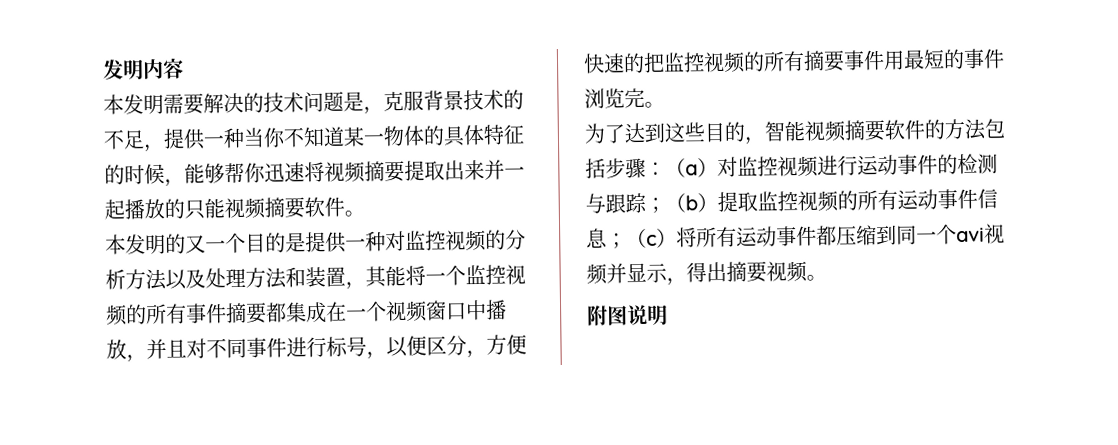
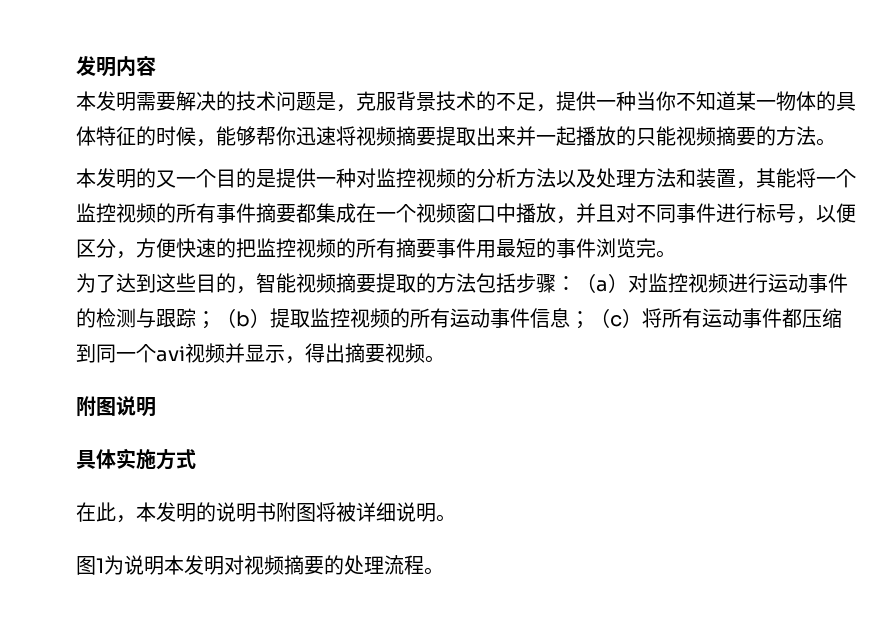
- 本发明需要解决的技术问题是，克服背景技术的不足，提供一种当你不知道某一物体的具体特征的时候，能够帮你迅速将视频摘要提取出来并一起播放的只能视频摘要软件。
+ 本发明需要解决的技术问题是，克服背景技术的不足，提供一种当你不知道某一物体的具体特征的时候，能够帮你迅速将视频摘要提取出来并一起播放的只能视频摘要的方法。
- 为了达到这些目的，智能视频摘要软件的方法包括步骤：（a）对监控视频进行运动事件的检测与跟踪；（b）提取监控视频的所有运动事件信息；（c）将所有运动事件都压缩到同一个avi视频并显示，得出摘要视频。
+ 为了达到这些目的，智能视频摘要提取的方法包括步骤：（a）对监控视频进行运动事件的检测与跟踪；（b）提取监控视频的所有运动事件信息；（c）将所有运动事件都压缩到同一个avi视频并显示，得出摘要视频。
+ 具体实施方式
+ 在此，本发明的说明书附图将被详细说明。
+ 图1为说明本发明对视频摘要的处理流程。

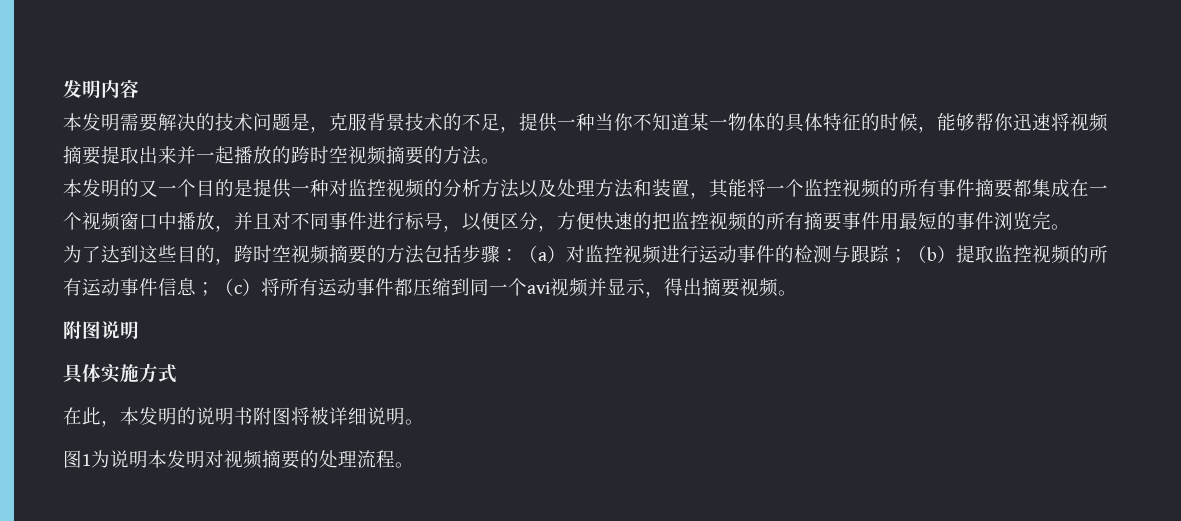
- 本发明需要解决的技术问题是，克服背景技术的不足，提供一种当你不知道某一物体的具体特征的时候，能够帮你迅速将视频摘要提取出来并一起播放的只能视频摘要的方法。
+ 本发明需要解决的技术问题是，克服背景技术的不足，提供一种当你不知道某一物体的具体特征的时候，能够帮你迅速将视频摘要提取出来并一起播放的跨时空视频摘要的方法。
- 为了达到这些目的，智能视频摘要提取的方法包括步骤：（a）对监控视频进行运动事件的检测与跟踪；（b）提取监控视频的所有运动事件信息；（c）将所有运动事件都压缩到同一个avi视频并显示，得出摘要视频。
+ 为了达到这些目的，跨时空视频摘要的方法包括步骤：（a）对监控视频进行运动事件的检测与跟踪；（b）提取监控视频的所有运动事件信息；（c）将所有运动事件都压缩到同一个avi视频并显示，得出摘要视频。

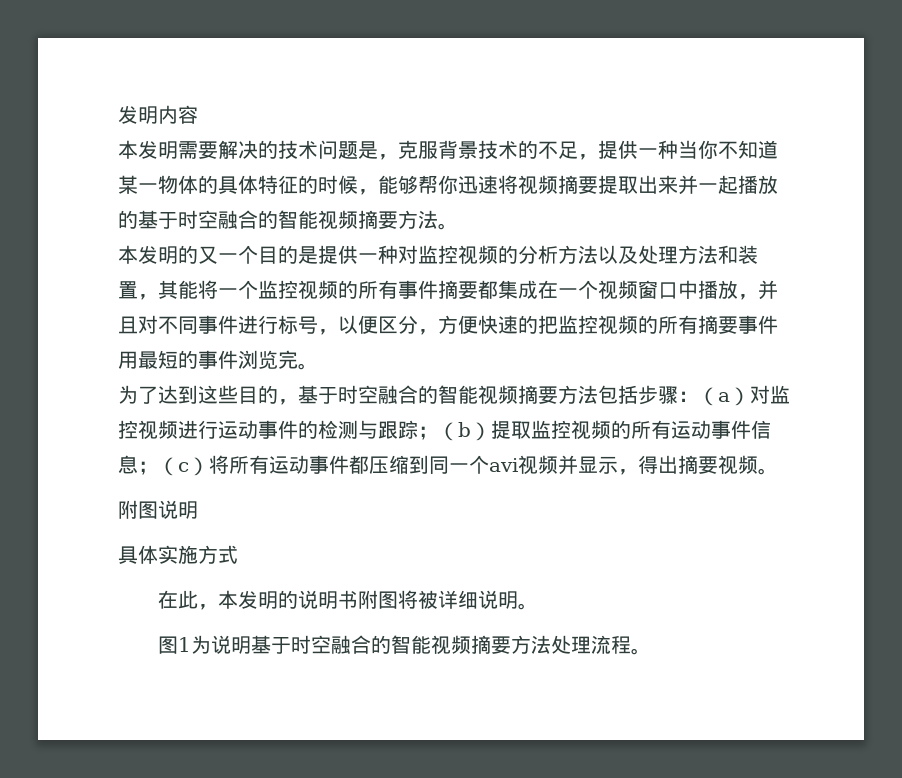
- 本发明需要解决的技术问题是，克服背景技术的不足，提供一种当你不知道某一物体的具体特征的时候，能够帮你迅速将视频摘要提取出来并一起播放的跨时空视频摘要的方法。
+ 本发明需要解决的技术问题是，克服背景技术的不足，提供一种当你不知道某一物体的具体特征的时候，能够帮你迅速将视频摘要提取出来并一起播放的基于时空融合的智能视频摘要方法。
- 为了达到这些目的，跨时空视频摘要的方法包括步骤：（a）对监控视频进行运动事件的检测与跟踪；（b）提取监控视频的所有运动事件信息；（c）将所有运动事件都压缩到同一个avi视频并显示，得出摘要视频。
+ 为了达到这些目的，基于时空融合的智能视频摘要方法包括步骤：（a）对监控视频进行运动事件的检测与跟踪；（b）提取监控视频的所有运动事件信息；（c）将所有运动事件都压缩到同一个avi视频并显示，得出摘要视频。
- 图1为说明本发明对视频摘要的处理流程。
+ 图1为说明基于时空融合的智能视频摘要方法处理流程。

